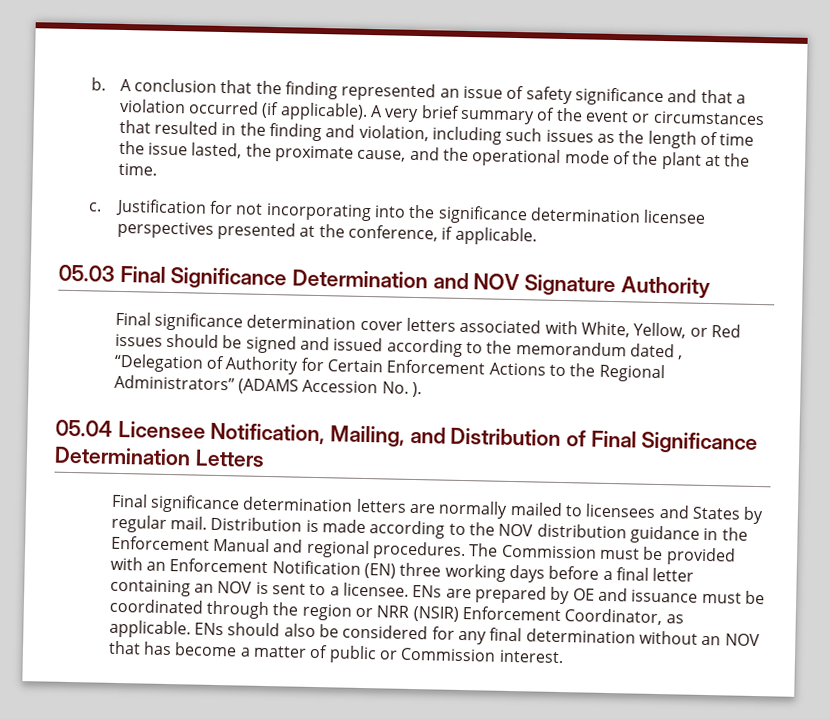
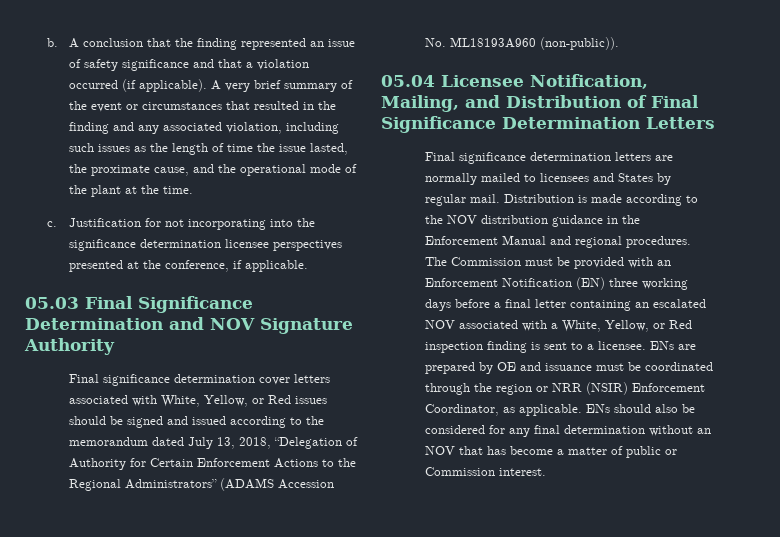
- A very brief summary of the event or circumstances that resulted in the finding and violation, including such issues as the length of time the issue lasted, the proximate cause, and the operational mode of the plant at the time.
+ A very brief summary of the event or circumstances that resulted in the finding and any associated violation, including such issues as the length of time the issue lasted, the proximate cause, and the operational mode of the plant at the time.
- Final significance determination cover letters associated with White, Yellow, or Red issues should be signed and issued according to the memorandum dated , “Delegation of Authority for Certain Enforcement Actions to the Regional Administrators” (ADAMS Accession No. ).
+ Final significance determination cover letters associated with White, Yellow, or Red issues should be signed and issued according to the memorandum dated July 13, 2018, “Delegation of Authority for Certain Enforcement Actions to the Regional Administrators” (ADAMS Accession No. ML18193A960 (non-public)).
- The Commission must be provided with an Enforcement Notification (EN) three working days before a final letter containing an NOV is sent to a licensee.
+ The Commission must be provided with an Enforcement Notification (EN) three working days before a final letter containing an escalated NOV associated with a White, Yellow, or Red inspection finding is sent to a licensee.

